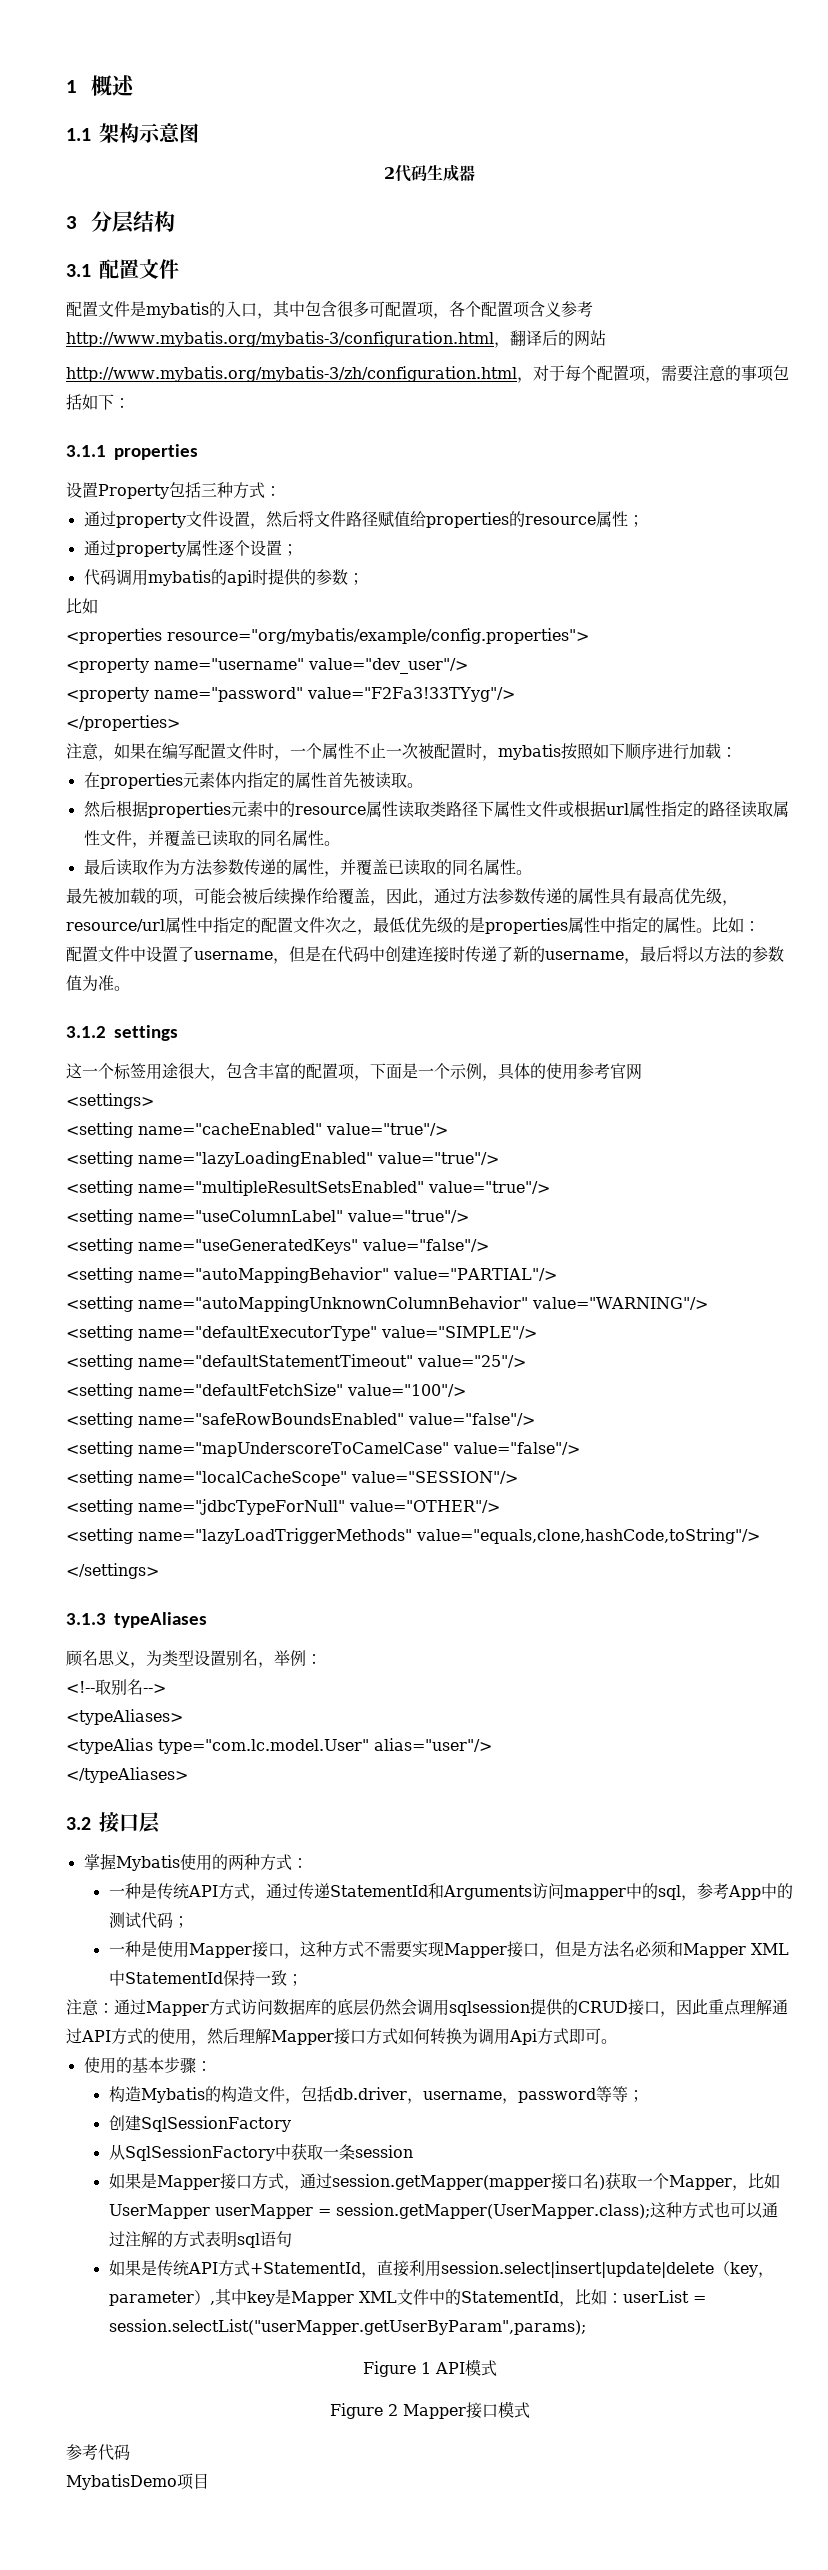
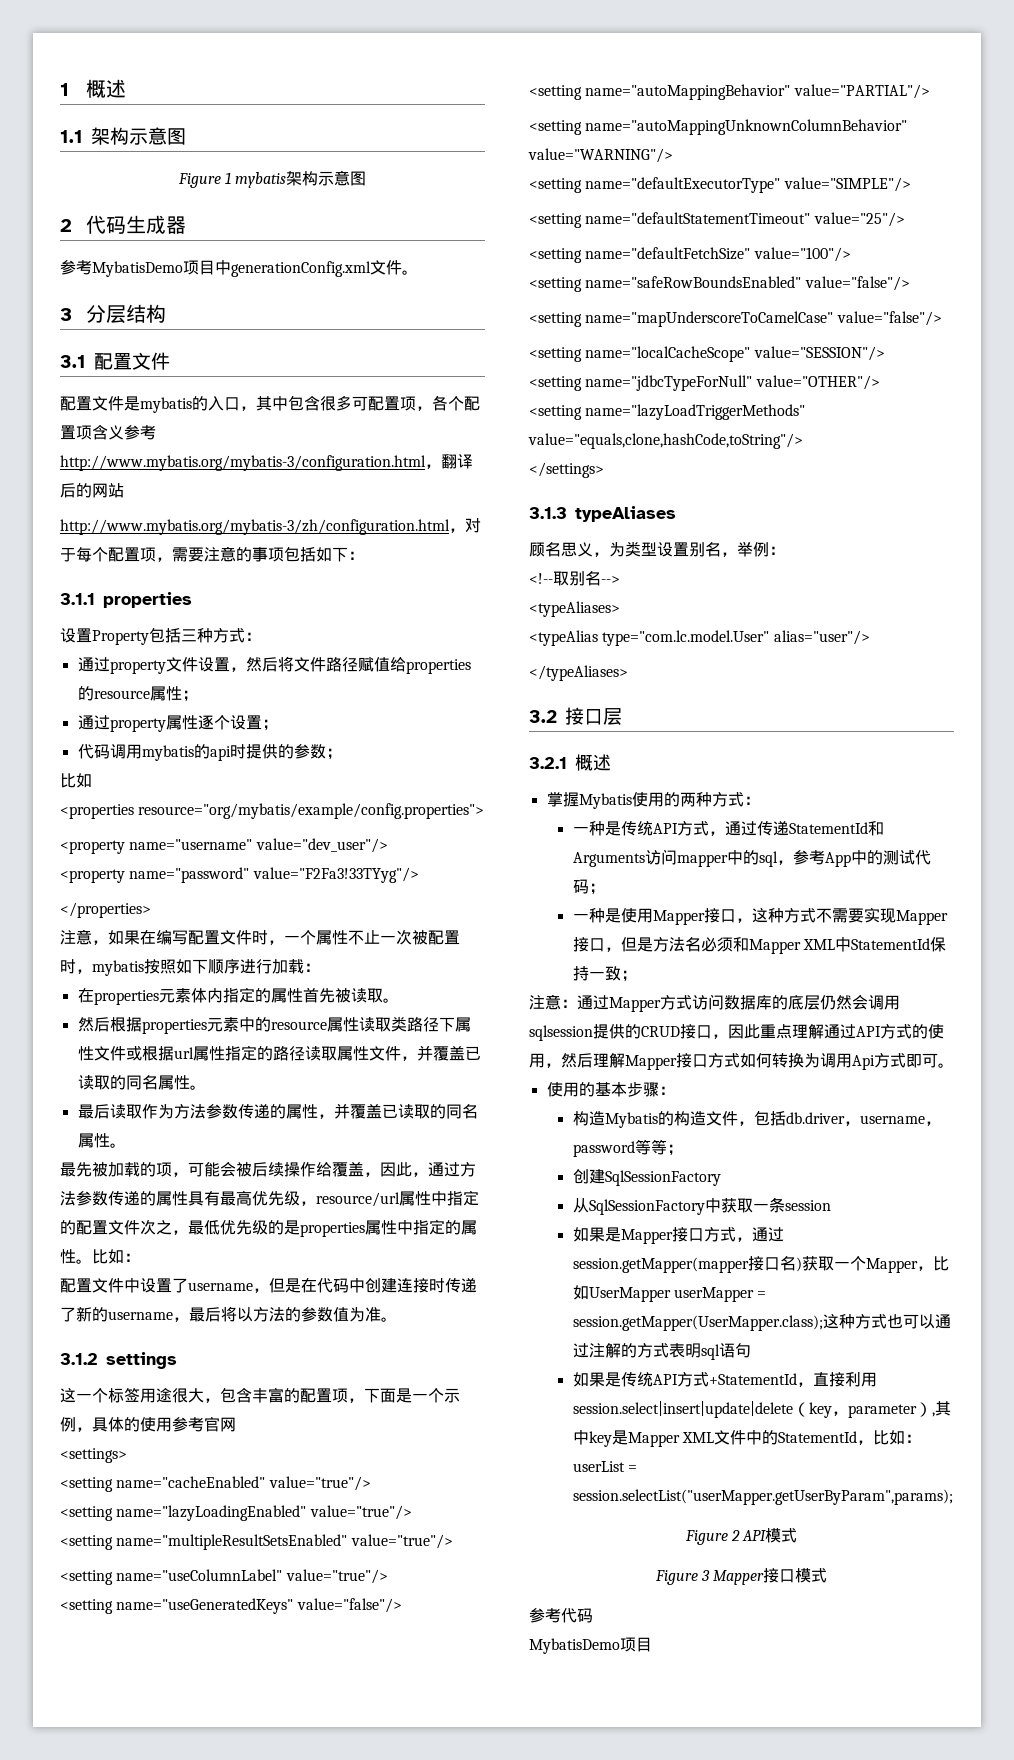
+ Figure 1 mybatis架构示意图
  2代码生成器
+ 参考MybatisDemo项目中generationConfig.xml文件。
+ 3.2.1概述
- Figure 1 API模式
+ Figure 2 API模式
- Figure 2 Mapper接口模式
+ Figure 3 Mapper接口模式

